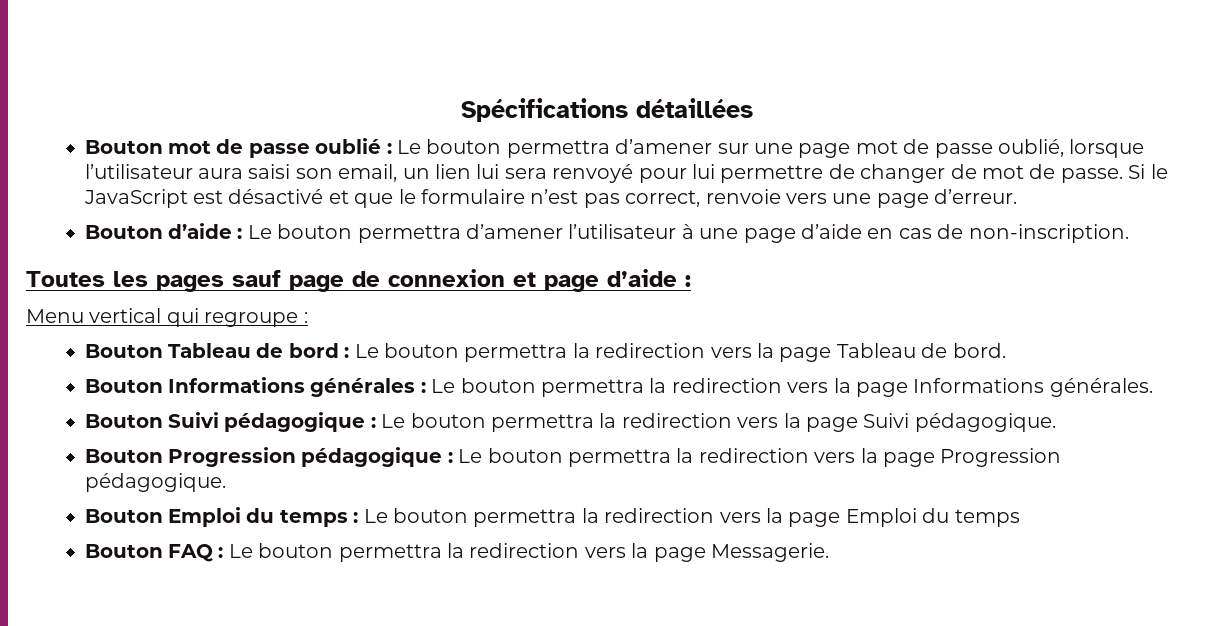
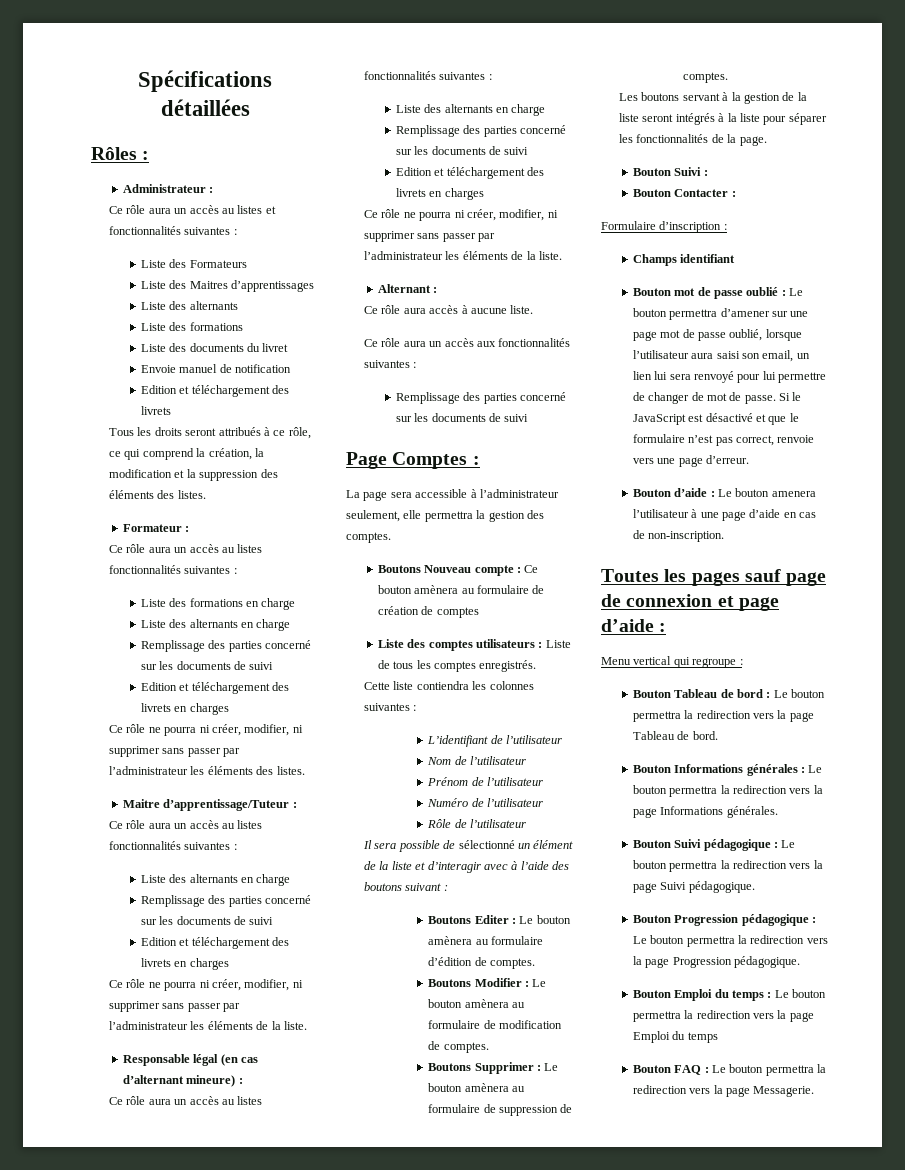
+ Rôles :
+ Administrateur :
+ Ce rôle aura un accès au listes et fonctionnalités suivantes :
+ Liste des Formateurs
+ Liste des Maitres d’apprentissages
+ Liste des alternants
+ Liste des formations
+ Liste des documents du livret
+ Envoie manuel de notification
+ Edition et téléchargement des livrets
+ Tous les droits seront attribués à ce rôle, ce qui comprend la création, la modification et la suppression des éléments des listes.
+ Formateur :
+ Ce rôle aura un accès au listes fonctionnalités suivantes :
+ Liste des formations en charge
+ Liste des alternants en charge
+ Remplissage des parties concerné sur les documents de suivi
+ Edition et téléchargement des livrets en charges
+ Ce rôle ne pourra ni créer, modifier, ni supprimer sans passer par l’administrateur les éléments des listes.
+ Maitre d’apprentissage/Tuteur :
+ Ce rôle aura un accès au listes fonctionnalités suivantes :
+ Liste des alternants en charge
+ Remplissage des parties concerné sur les documents de suivi
+ Edition et téléchargement des livrets en charges
+ Ce rôle ne pourra ni créer, modifier, ni supprimer sans passer par l’administrateur les éléments de la liste.
+ Responsable légal (en cas d’alternant mineure) :
+ Ce rôle aura un accès au listes fonctionnalités suivantes :
+ Liste des alternants en charge
+ Remplissage des parties concerné sur les documents de suivi
+ Edition et téléchargement des livrets en charges
+ Ce rôle ne pourra ni créer, modifier, ni supprimer sans passer par l’administrateur les éléments de la liste.
+ Alternant :
+ Ce rôle aura accès à aucune liste.
+ Ce rôle aura un accès aux fonctionnalités suivantes :
+ Remplissage des parties concerné sur les documents de suivi
+ Page Comptes :
+ La page sera accessible à l’administrateur seulement, elle permettra la gestion des comptes.
+ Boutons Nouveau compte : Ce bouton amènera au formulaire de création de comptes
+ Liste des comptes utilisateurs : Liste de tous les comptes enregistrés.
+ Cette liste contiendra les colonnes suivantes :
+ L’identifiant de l’utilisateur
+ Nom de l’utilisateur
+ Prénom de l’utilisateur
+ Numéro de l’utilisateur
+ Rôle de l’utilisateur
+ Il sera possible de sélectionné un élément de la liste et d’interagir avec à l’aide des boutons suivant :
+ Boutons Editer : Le bouton amènera au formulaire d’édition de comptes.
+ Boutons Modifier : Le bouton amènera au formulaire de modification de comptes.
+ Boutons Supprimer : Le bouton amènera au formulaire de suppression de comptes.
+ Les boutons servant à la gestion de la liste seront intégrés à la liste pour séparer les fonctionnalités de la page.
+ Bouton Suivi :
+ Bouton Contacter :
+ Formulaire d’inscription :
+ Champs identifiant
- Bouton d’aide : Le bouton permettra d’amener l’utilisateur à une page d’aide en cas de non-inscription.
+ Bouton d’aide : Le bouton amenera l’utilisateur à une page d’aide en cas de non-inscription.

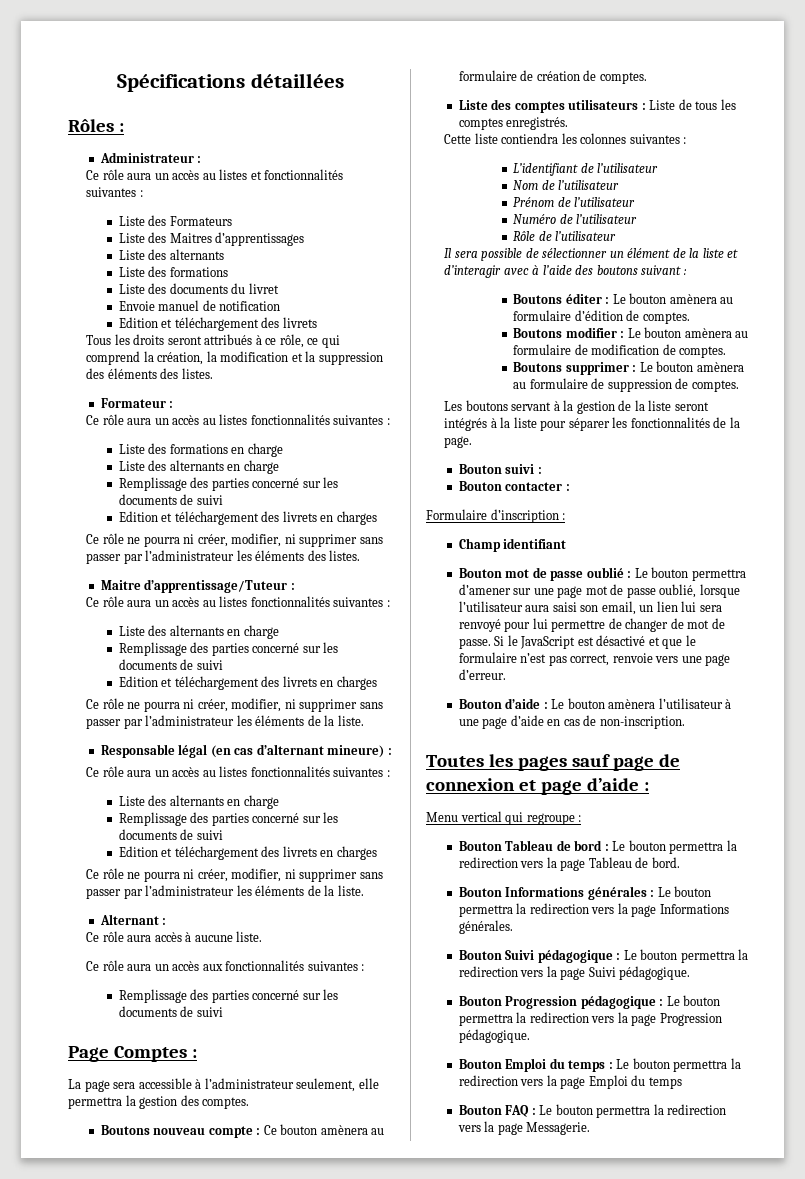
- Boutons Nouveau compte : Ce bouton amènera au formulaire de création de comptes
+ Boutons nouveau compte : Ce bouton amènera au formulaire de création de comptes.
- Il sera possible de sélectionné un élément de la liste et d’interagir avec à l’aide des boutons suivant :
+ Il sera possible de sélectionner un élément de la liste et d’interagir avec à l’aide des boutons suivant :
- Boutons Editer : Le bouton amènera au formulaire d’édition de comptes.
+ Boutons éditer : Le bouton amènera au formulaire d’édition de comptes.
- Boutons Modifier : Le bouton amènera au formulaire de modification de comptes.
+ Boutons modifier : Le bouton amènera au formulaire de modification de comptes.
- Boutons Supprimer : Le bouton amènera au formulaire de suppression de comptes.
+ Boutons supprimer : Le bouton amènera au formulaire de suppression de comptes.
- Bouton Suivi :
- Bouton Contacter :
+ Bouton suivi :
+ Bouton contacter :
- Champs identifiant
+ Champ identifiant
- Bouton d’aide : Le bouton amenera l’utilisateur à une page d’aide en cas de non-inscription.
+ Bouton d’aide : Le bouton amènera l’utilisateur à une page d’aide en cas de non-inscription.

